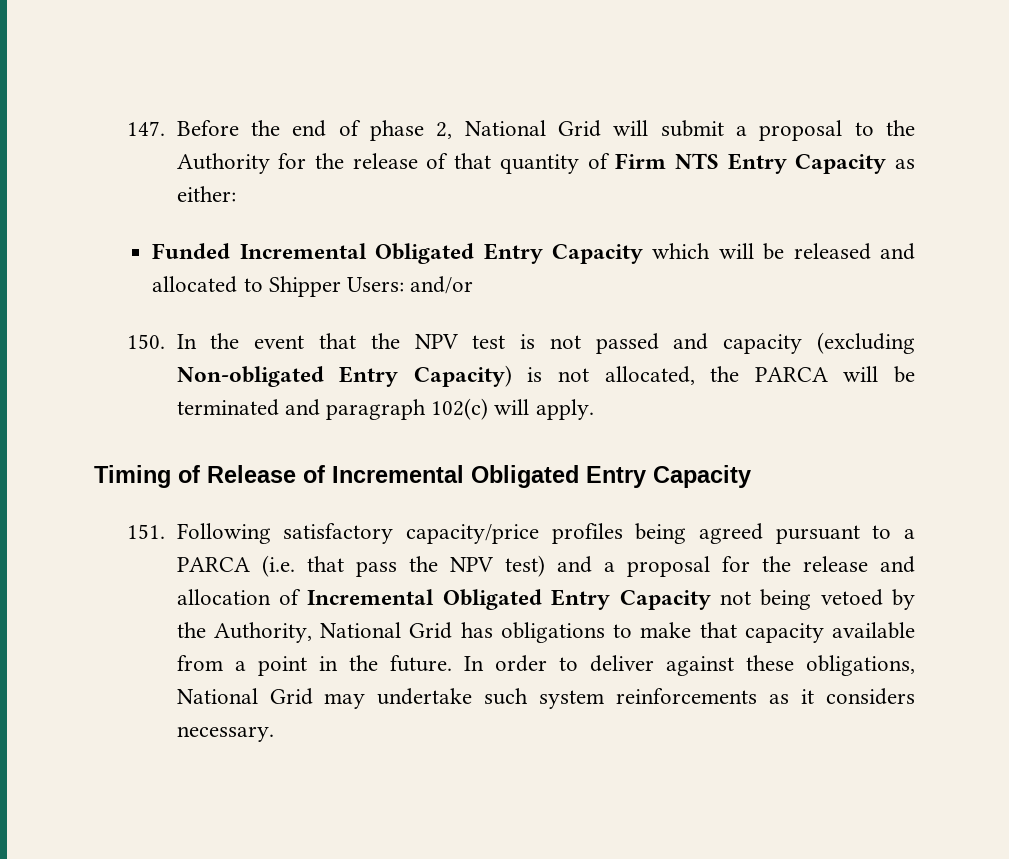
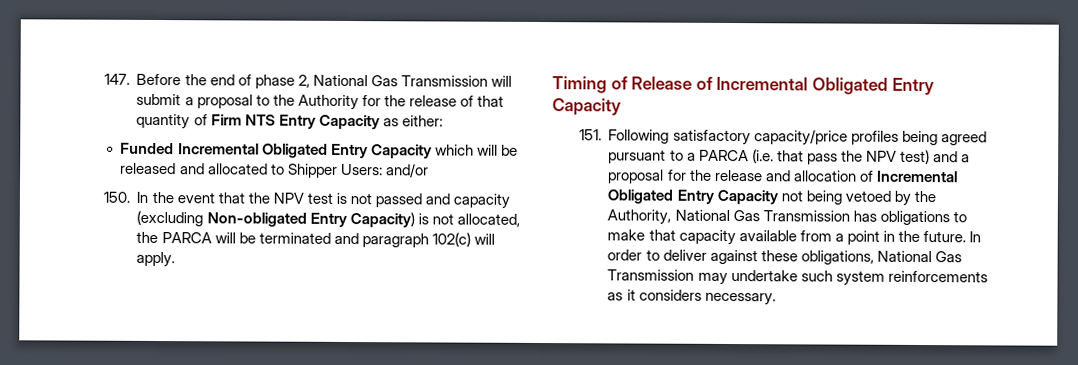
- 147. Before the end of phase 2, National Grid will submit a proposal to the Authority for the release of that quantity of Firm NTS Entry Capacity as either:
+ 147. Before the end of phase 2, National Gas Transmission will submit a proposal to the Authority for the release of that quantity of Firm NTS Entry Capacity as either:
- 151. Following satisfactory capacity/price profiles being agreed pursuant to a PARCA (i.e. that pass the NPV test) and a proposal for the release and allocation of Incremental Obligated Entry Capacity not being vetoed by the Authority, National Grid has obligations to make that capacity available from a point in the future.
+ 151. Following satisfactory capacity/price profiles being agreed pursuant to a PARCA (i.e. that pass the NPV test) and a proposal for the release and allocation of Incremental Obligated Entry Capacity not being vetoed by the Authority, National Gas Transmission has obligations to make that capacity available from a point in the future.
- In order to deliver against these obligations, National Grid may undertake such system reinforcements as it considers necessary.
+ In order to deliver against these obligations, National Gas Transmission may undertake such system reinforcements as it considers necessary.

